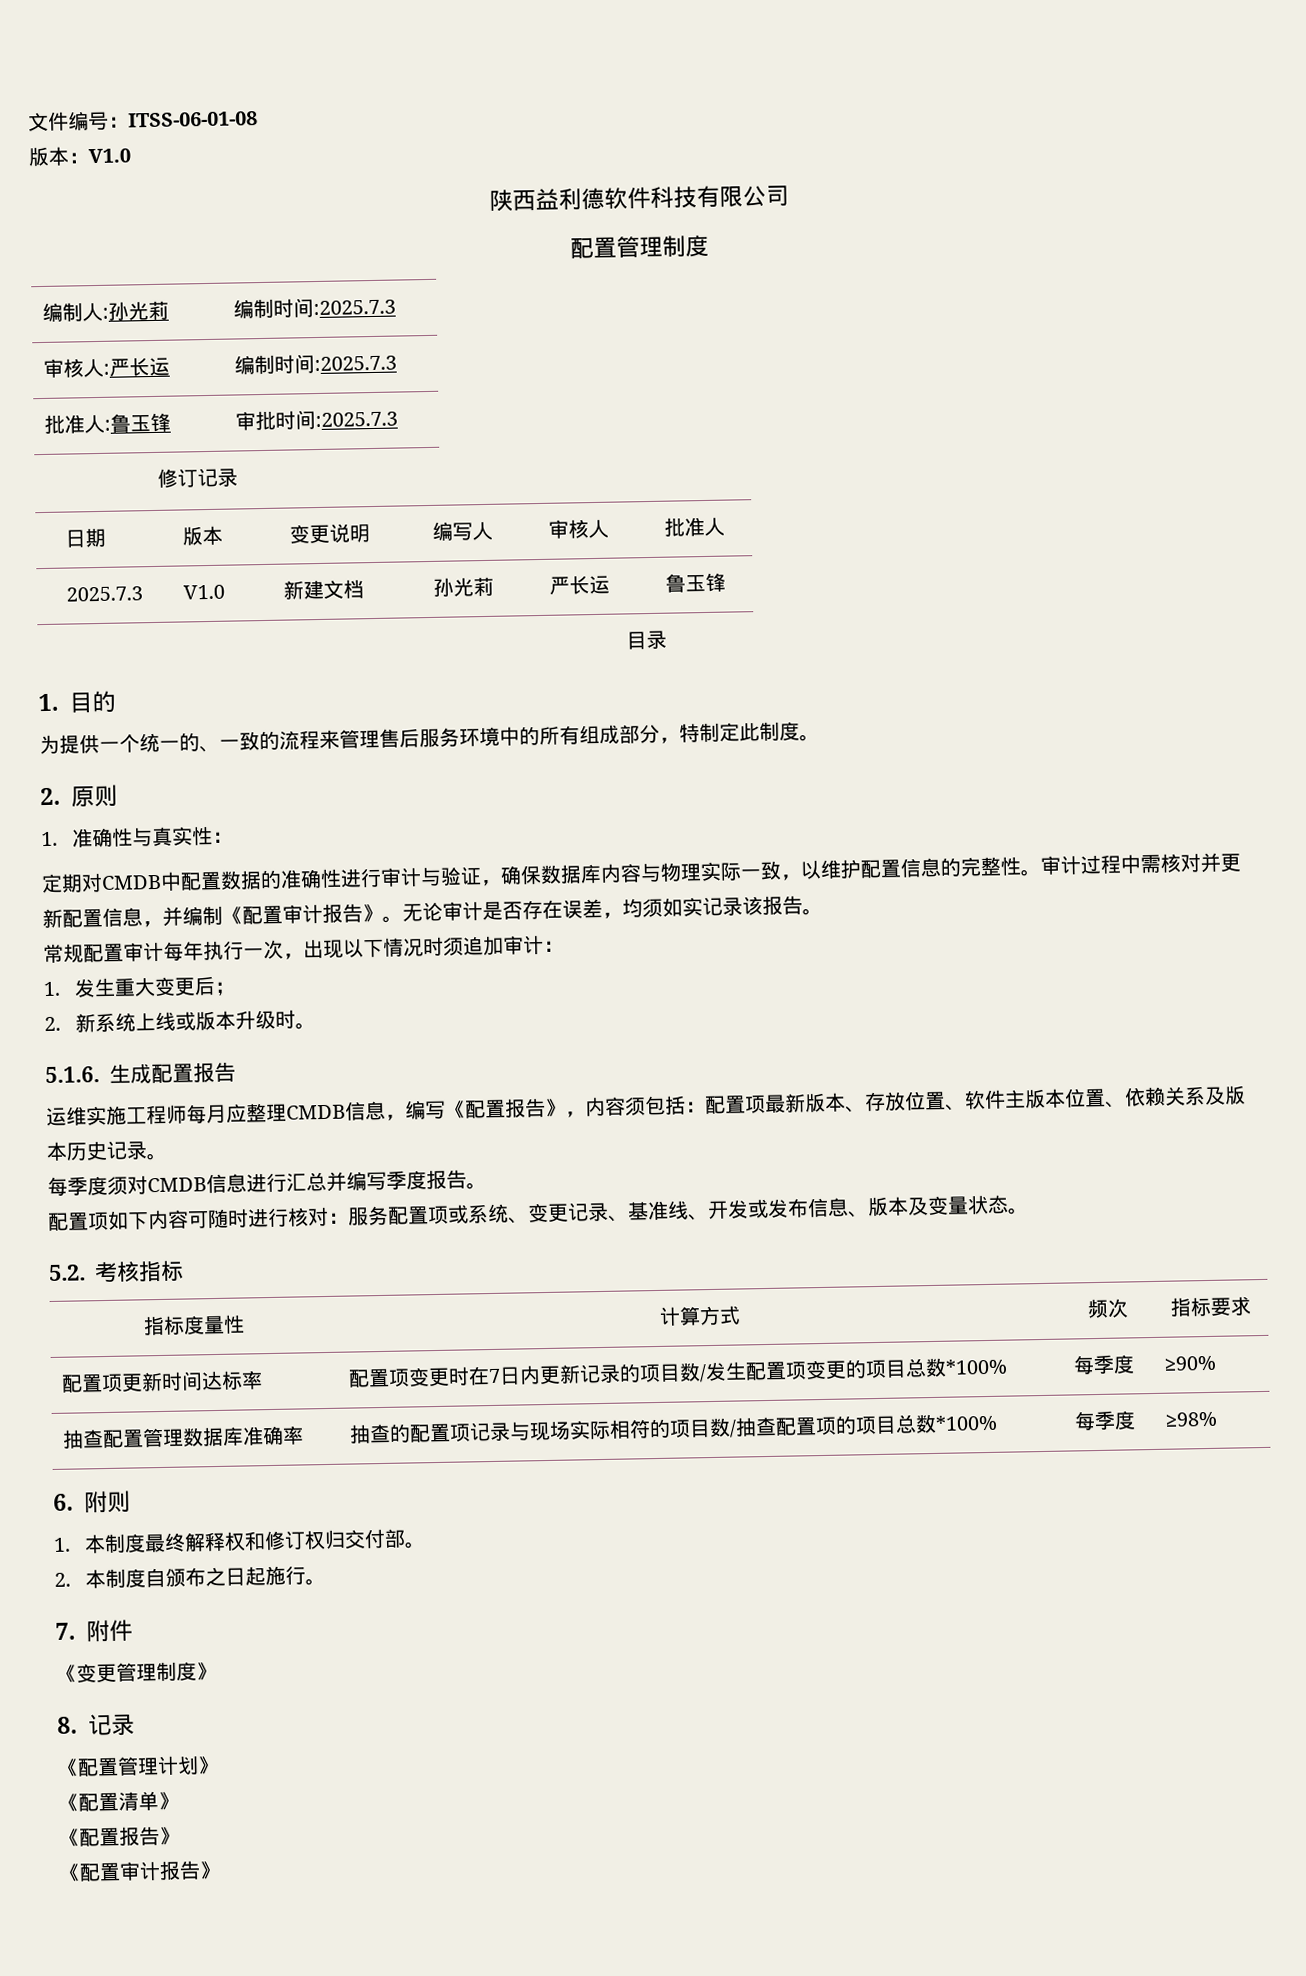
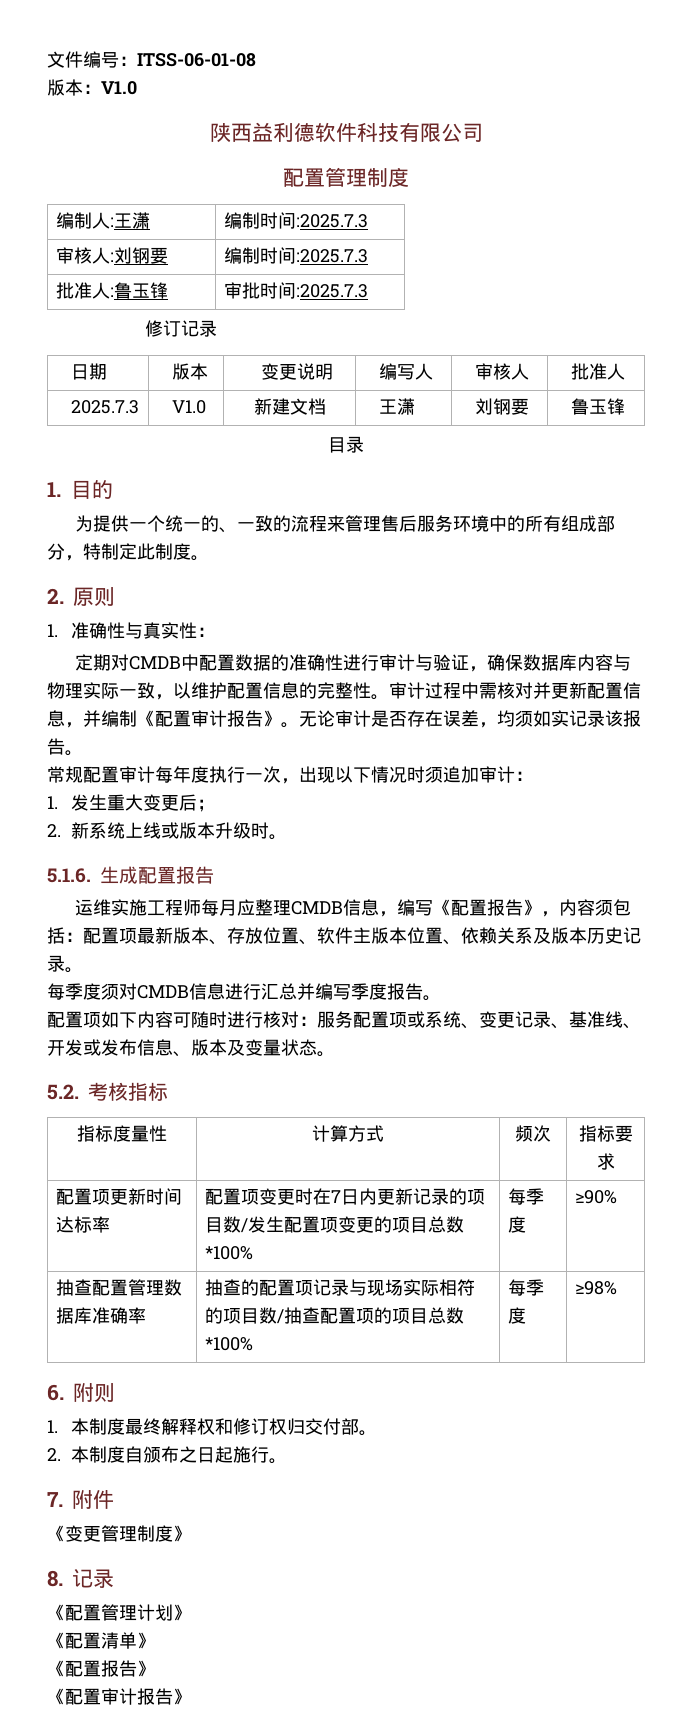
- 编制人:孙光莉 | 编制时间:2025.7.3
+ 编制人:王潇 | 编制时间:2025.7.3
- 审核人:严长运 | 编制时间:2025.7.3
+ 审核人:刘钢要 | 编制时间:2025.7.3
- 2025.7.3 | V1.0 | 新建文档 | 孙光莉 | 严长运 | 鲁玉锋
+ 2025.7.3 | V1.0 | 新建文档 | 王潇 | 刘钢要 | 鲁玉锋
- 常规配置审计每年执行一次，出现以下情况时须追加审计：
+ 常规配置审计每年度执行一次，出现以下情况时须追加审计：

